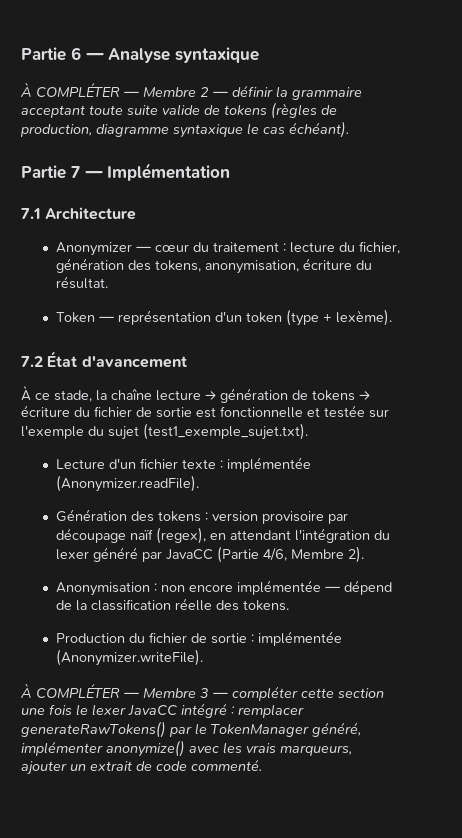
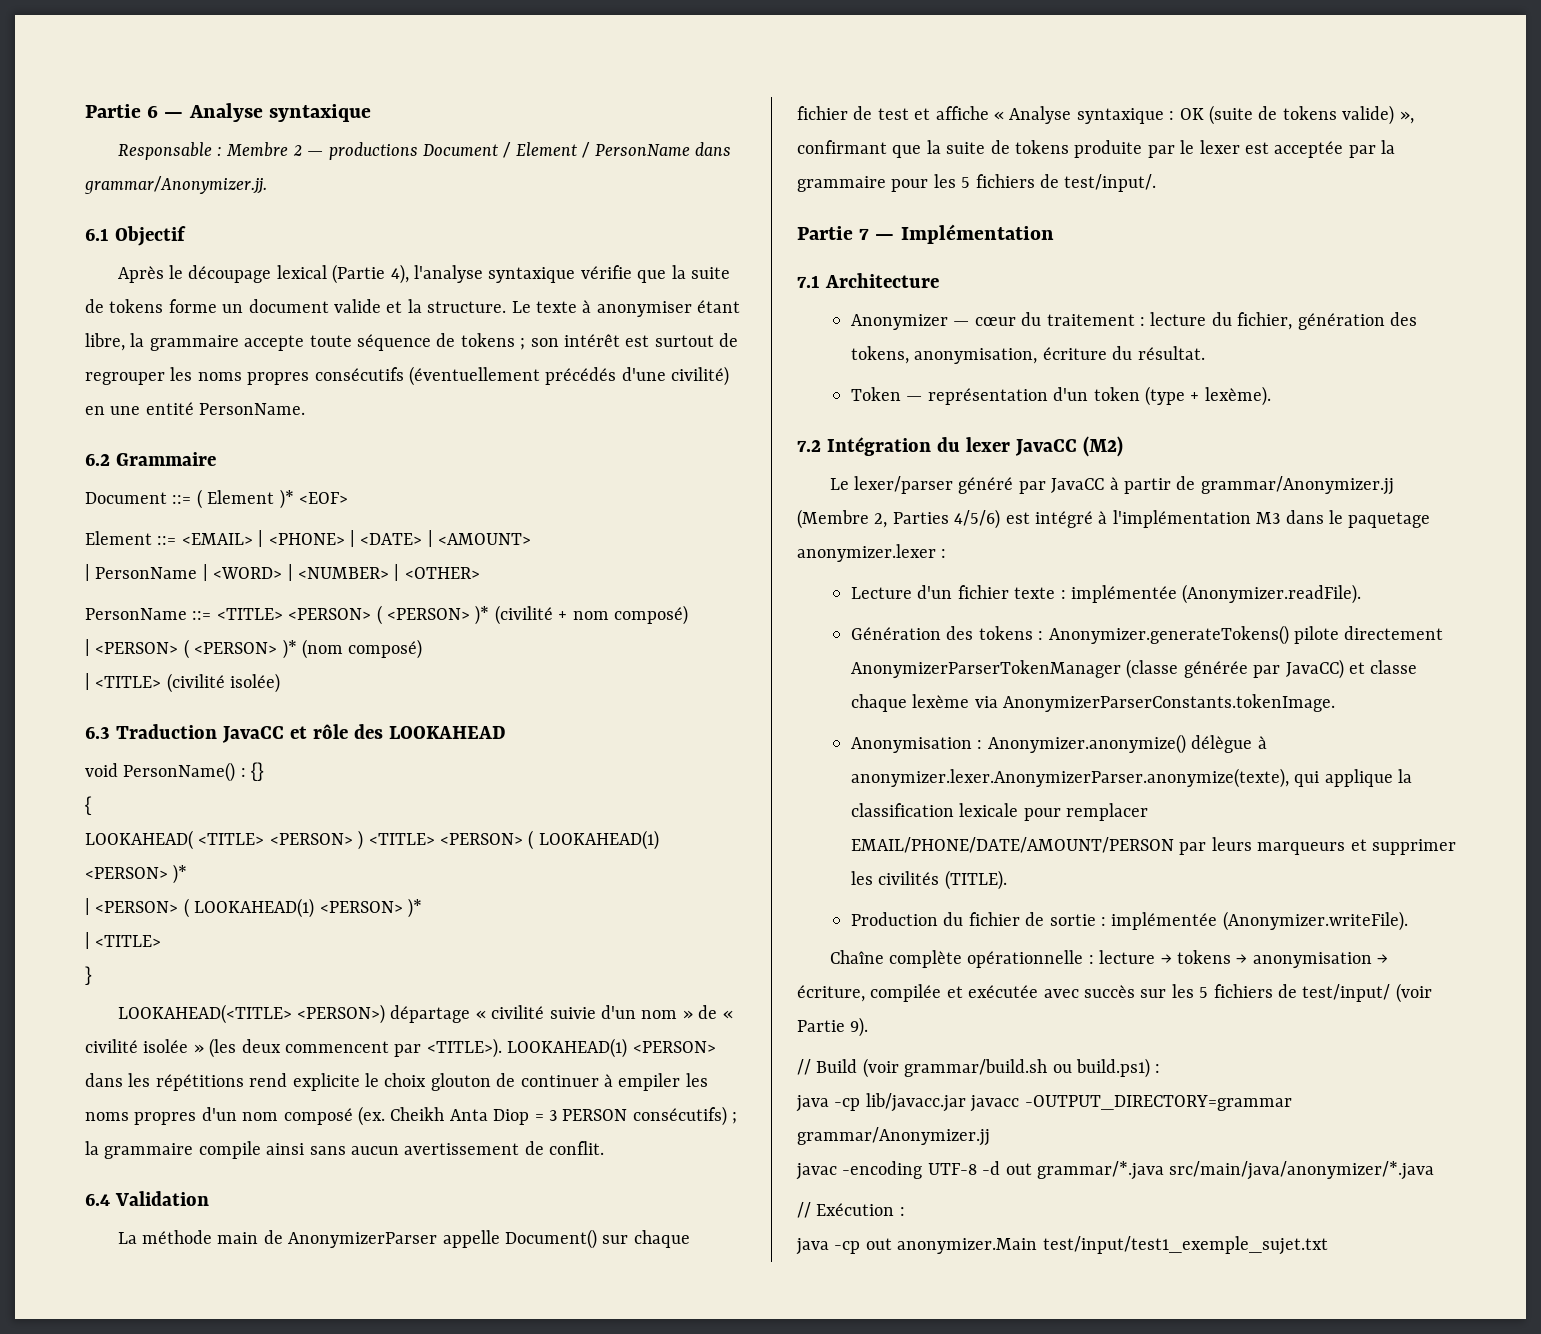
- À COMPLÉTER — Membre 2 — définir la grammaire acceptant toute suite valide de tokens (règles de production, diagramme syntaxique le cas échéant).
+ Responsable : Membre 2 — productions Document / Element / PersonName dans grammar/Anonymizer.jj.
+ 6.1 Objectif
+ Après le découpage lexical (Partie 4), l'analyse syntaxique vérifie que la suite de tokens forme un document valide et la structure. Le texte à anonymiser étant libre, la grammaire accepte toute séquence de tokens ; son intérêt est surtout de regrouper les noms propres consécutifs (éventuellement précédés d'une civilité) en une entité PersonName.
+ 6.2 Grammaire
+ Document ::= ( Element )* <EOF>
+ Element ::= <EMAIL> | <PHONE> | <DATE> | <AMOUNT>
+ | PersonName | <WORD> | <NUMBER> | <OTHER>
+ PersonName ::= <TITLE> <PERSON> ( <PERSON> )* (civilité + nom composé)
+ | <PERSON> ( <PERSON> )* (nom composé)
+ | <TITLE> (civilité isolée)
+ 6.3 Traduction JavaCC et rôle des LOOKAHEAD
+ void PersonName() : {}
+ {
+ LOOKAHEAD( <TITLE> <PERSON> ) <TITLE> <PERSON> ( LOOKAHEAD(1) <PERSON> )*
+ | <PERSON> ( LOOKAHEAD(1) <PERSON> )*
+ | <TITLE>
+ }
+ LOOKAHEAD(<TITLE> <PERSON>) départage « civilité suivie d'un nom » de « civilité isolée » (les deux commencent par <TITLE>). LOOKAHEAD(1) <PERSON> dans les répétitions rend explicite le choix glouton de continuer à empiler les noms propres d'un nom composé (ex. Cheikh Anta Diop = 3 PERSON consécutifs) ; la grammaire compile ainsi sans aucun avertissement de conflit.
+ 6.4 Validation
+ La méthode main de AnonymizerParser appelle Document() sur chaque fichier de test et affiche « Analyse syntaxique : OK (suite de tokens valide) », confirmant que la suite de tokens produite par le lexer est acceptée par la grammaire pour les 5 fichiers de test/input/.
- 7.2 État d'avancement
- À ce stade, la chaîne lecture → génération de tokens → écriture du fichier de sortie est fonctionnelle et testée sur l'exemple du sujet (test1_exemple_sujet.txt).
+ 7.2 Intégration du lexer JavaCC (M2)
+ Le lexer/parser généré par JavaCC à partir de grammar/Anonymizer.jj (Membre 2, Parties 4/5/6) est intégré à l'implémentation M3 dans le paquetage anonymizer.lexer :
- Génération des tokens : version provisoire par découpage naïf (regex), en attendant l'intégration du lexer généré par JavaCC (Partie 4/6, Membre 2).
- Anonymisation : non encore implémentée — dépend de la classification réelle des tokens.
+ Génération des tokens : Anonymizer.generateTokens() pilote directement AnonymizerParserTokenManager (classe générée par JavaCC) et classe chaque lexème via AnonymizerParserConstants.tokenImage.
+ Anonymisation : Anonymizer.anonymize() délègue à anonymizer.lexer.AnonymizerParser.anonymize(texte), qui applique la classification lexicale pour remplacer EMAIL/PHONE/DATE/AMOUNT/PERSON par leurs marqueurs et supprimer les civilités (TITLE).
- À COMPLÉTER — Membre 3 — compléter cette section une fois le lexer JavaCC intégré : remplacer generateRawTokens() par le TokenManager généré, implémenter anonymize() avec les vrais marqueurs, ajouter un extrait de code commenté.
+ Chaîne complète opérationnelle : lecture → tokens → anonymisation → écriture, compilée et exécutée avec succès sur les 5 fichiers de test/input/ (voir Partie 9).
+ // Build (voir grammar/build.sh ou build.ps1) :
+ java -cp lib/javacc.jar javacc -OUTPUT_DIRECTORY=grammar grammar/Anonymizer.jj
+ javac -encoding UTF-8 -d out grammar/*.java src/main/java/anonymizer/*.java
+ // Exécution :
+ java -cp out anonymizer.Main test/input/test1_exemple_sujet.txt

